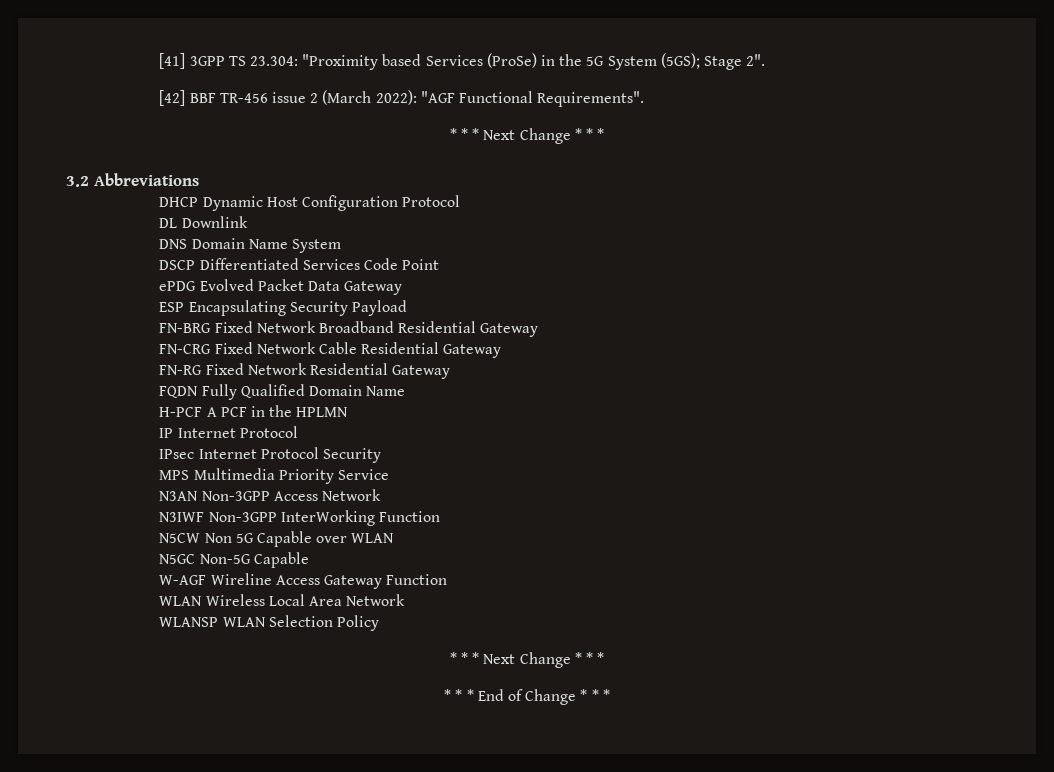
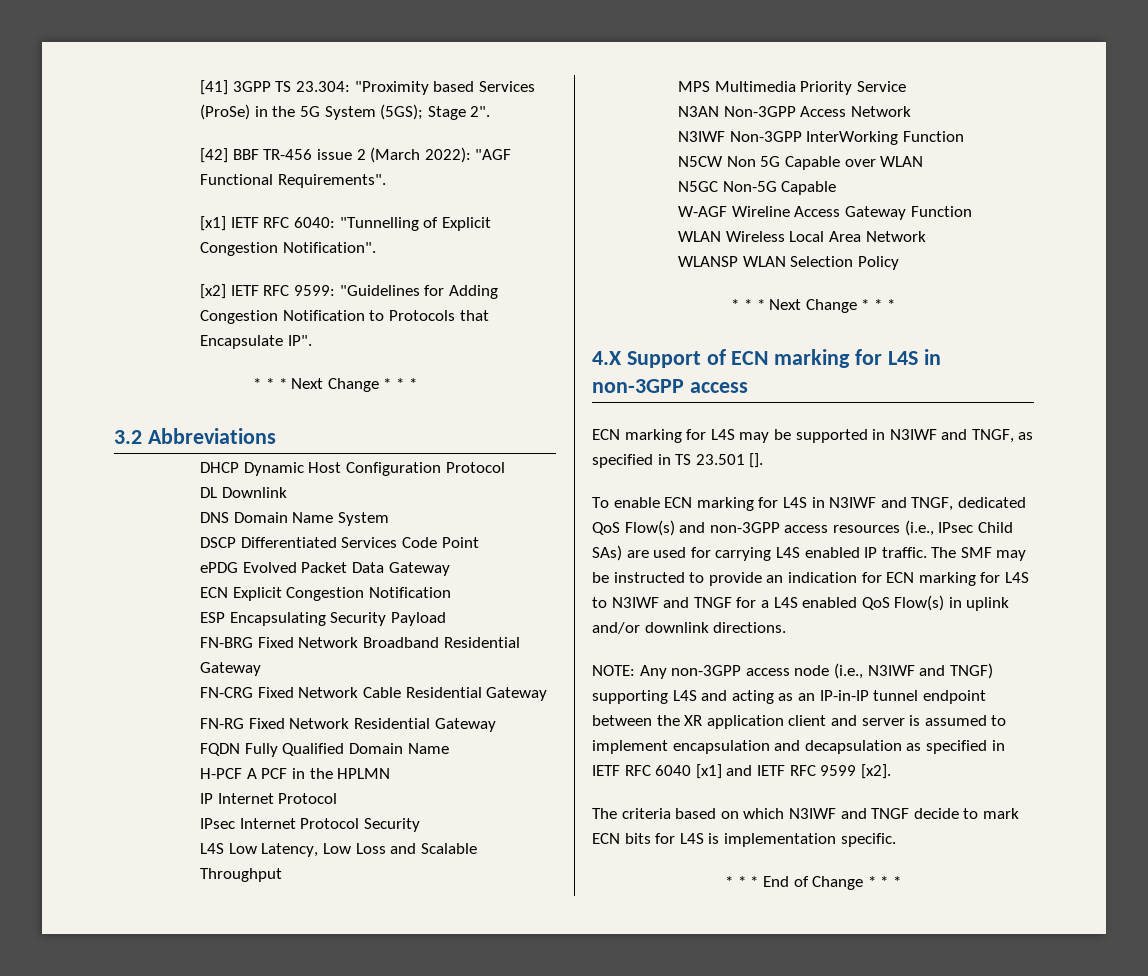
+ [x1] IETF RFC 6040: "Tunnelling of Explicit Congestion Notification".
+ [x2] IETF RFC 9599: "Guidelines for Adding Congestion Notification to Protocols that Encapsulate IP".
+ ECN Explicit Congestion Notification
+ L4S Low Latency, Low Loss and Scalable Throughput
+ 4.X Support of ECN marking for L4S in non-3GPP access
+ ECN marking for L4S may be supported in N3IWF and TNGF, as specified in TS 23.501 [].
+ To enable ECN marking for L4S in N3IWF and TNGF, dedicated QoS Flow(s) and non-3GPP access resources (i.e., IPsec Child SAs) are used for carrying L4S enabled IP traffic. The SMF may be instructed to provide an indication for ECN marking for L4S to N3IWF and TNGF for a L4S enabled QoS Flow(s) in uplink and/or downlink directions.
+ NOTE: Any non-3GPP access node (i.e., N3IWF and TNGF) supporting L4S and acting as an IP-in-IP tunnel endpoint between the XR application client and server is assumed to implement encapsulation and decapsulation as specified in IETF RFC 6040 [x1] and IETF RFC 9599 [x2].
+ The criteria based on which N3IWF and TNGF decide to mark ECN bits for L4S is implementation specific.

